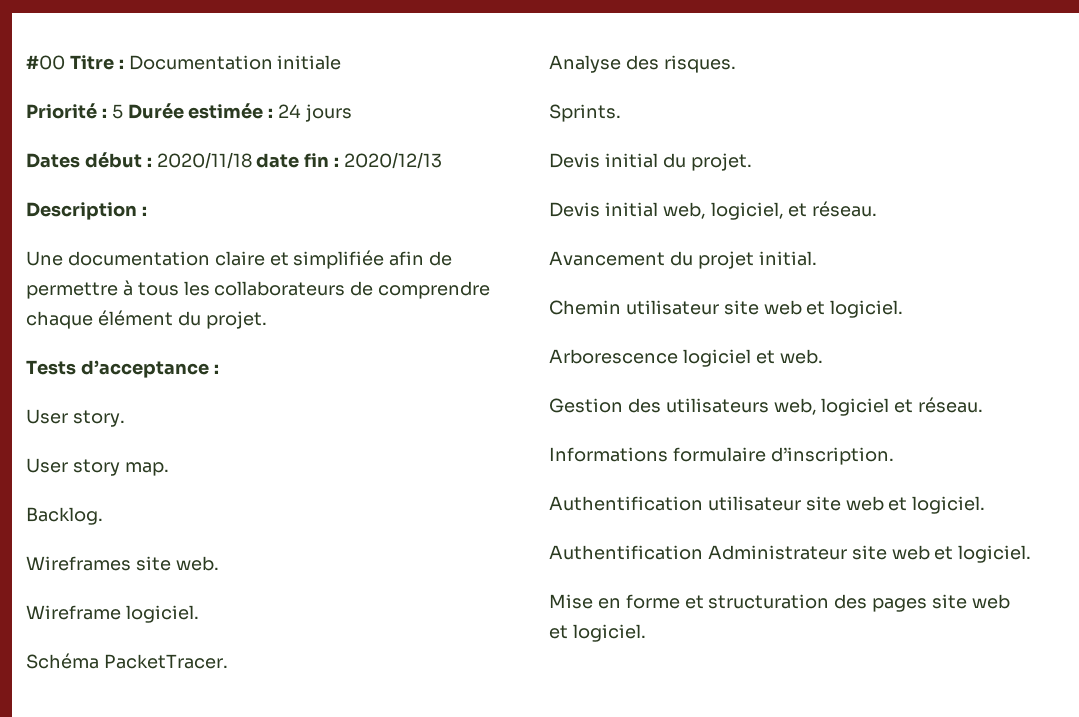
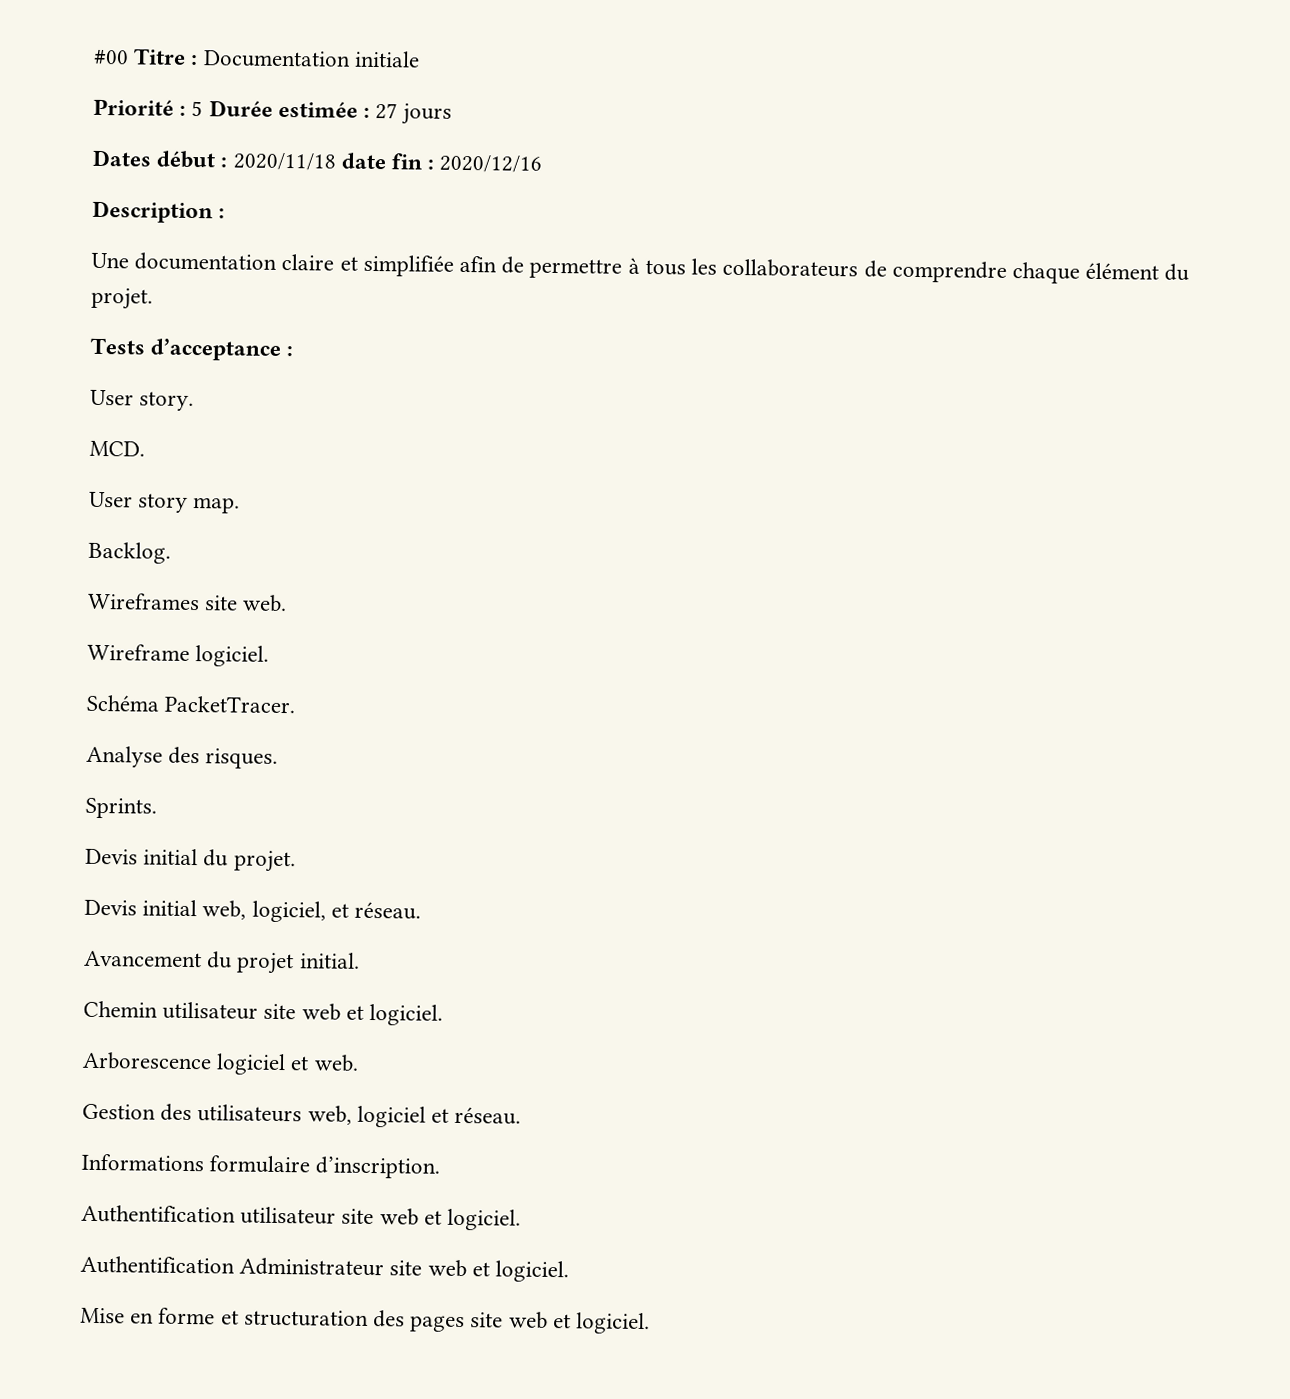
- Priorité : 5 Durée estimée : 24 jours
+ Priorité : 5 Durée estimée : 27 jours
- Dates début : 2020/11/18 date fin : 2020/12/13
+ Dates début : 2020/11/18 date fin : 2020/12/16
+ MCD.

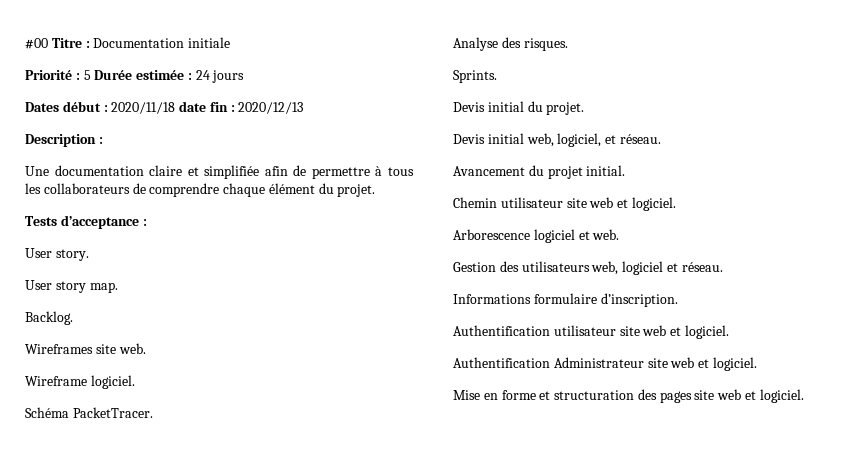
- Priorité : 5 Durée estimée : 27 jours
+ Priorité : 5 Durée estimée : 24 jours
- Dates début : 2020/11/18 date fin : 2020/12/16
+ Dates début : 2020/11/18 date fin : 2020/12/13
- MCD.

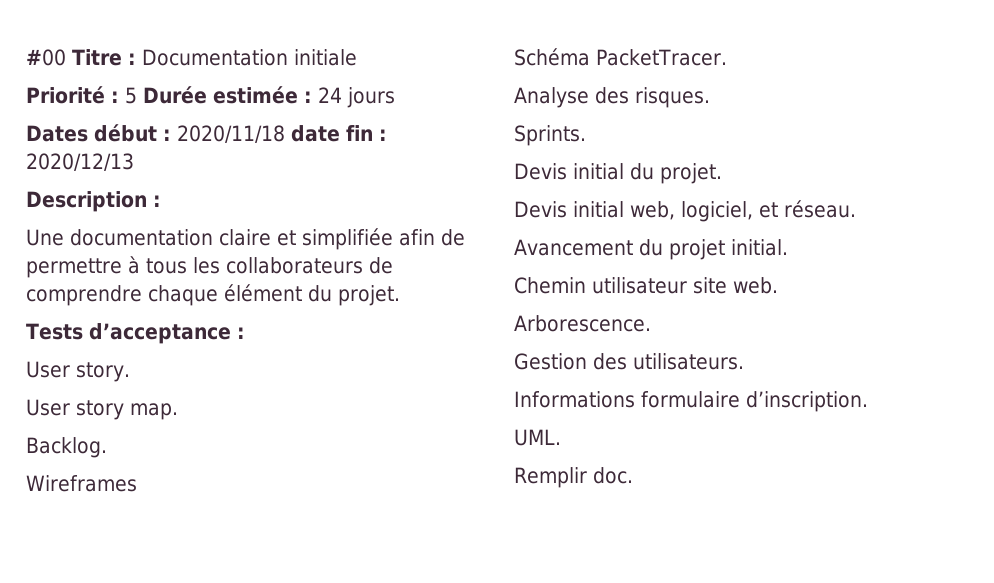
- Wireframes site web.
- Wireframe logiciel.
+ Wireframes
- Chemin utilisateur site web et logiciel.
- Arborescence logiciel et web.
- Gestion des utilisateurs web, logiciel et réseau.
+ Chemin utilisateur site web.
+ Arborescence.
+ Gestion des utilisateurs.
  Informations formulaire d’inscription.
- Authentification utilisateur site web et logiciel.
- Authentification Administrateur site web et logiciel.
- Mise en forme et structuration des pages site web et logiciel.
+ UML.
+ Remplir doc.

